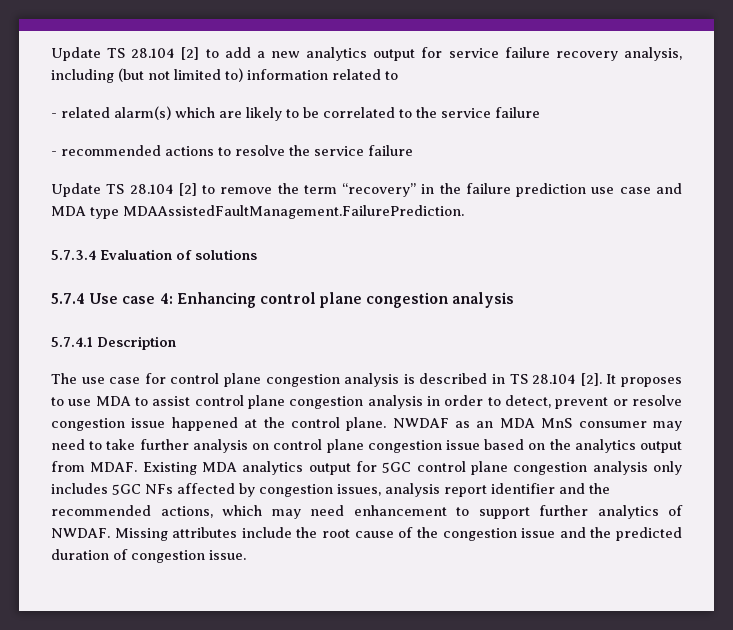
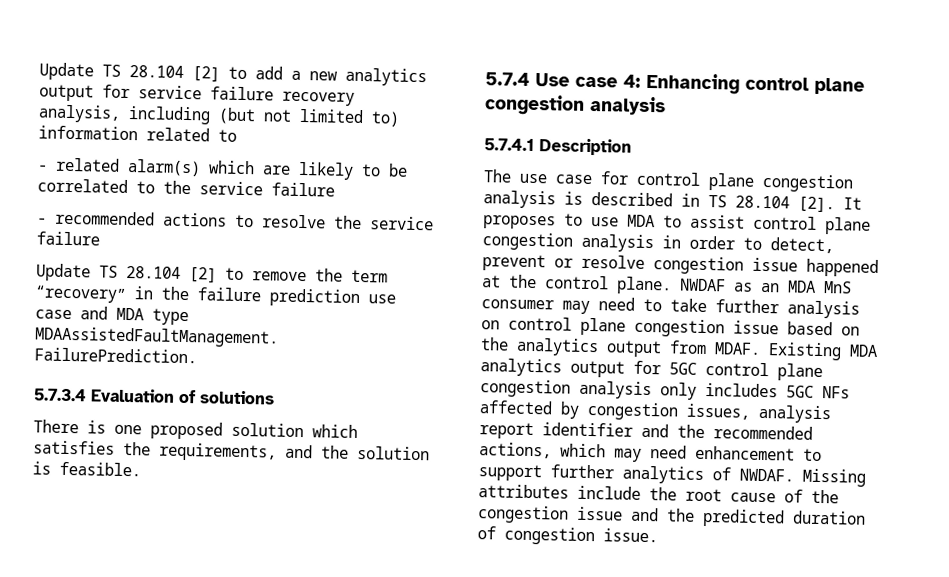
+ There is one proposed solution which satisfies the requirements, and the solution is feasible.

